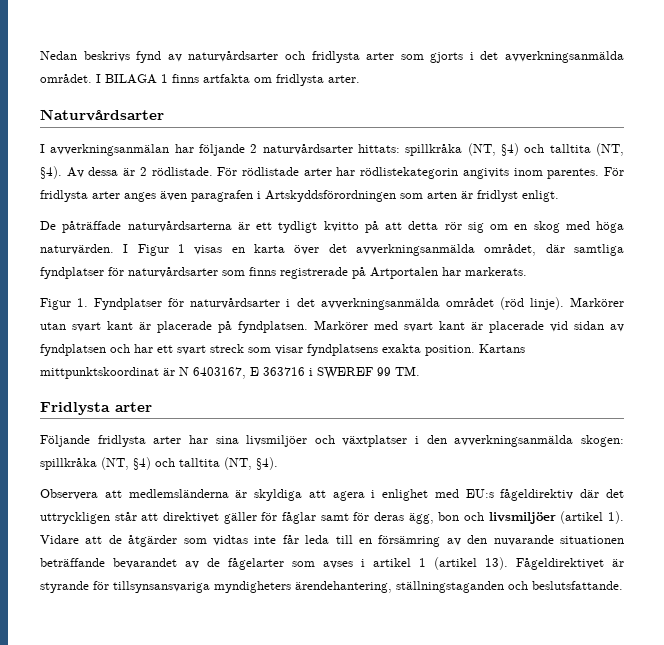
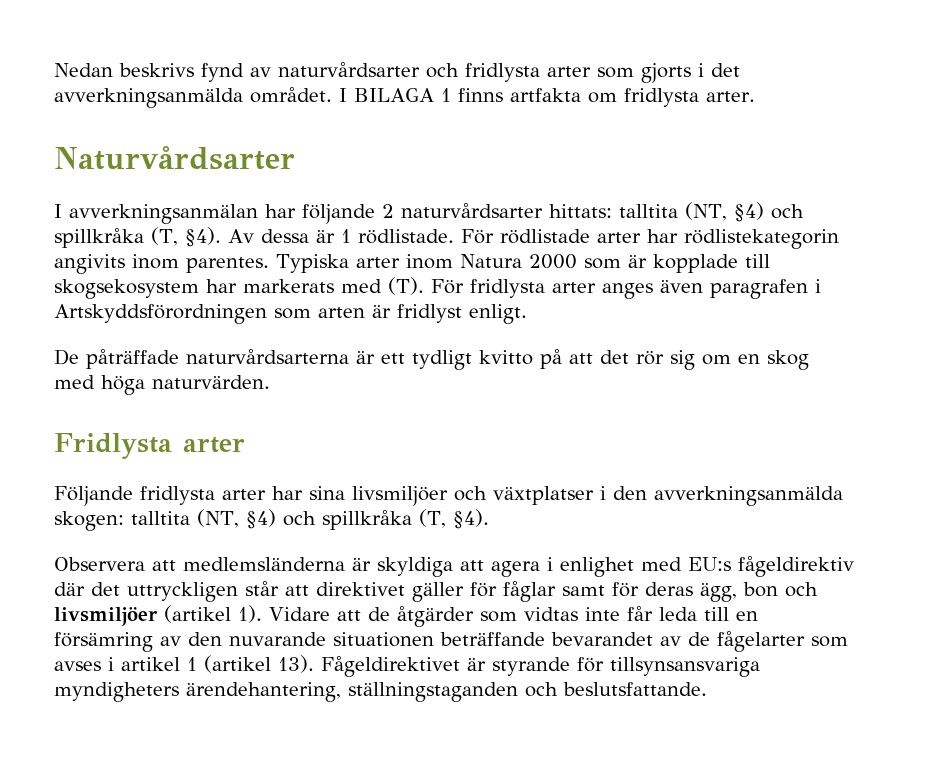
- I avverkningsanmälan har följande 2 naturvårdsarter hittats: spillkråka (NT, §4) och talltita (NT, §4).
+ I avverkningsanmälan har följande 2 naturvårdsarter hittats: talltita (NT, §4) och spillkråka (T, §4).
- Av dessa är 2 rödlistade.
+ Av dessa är 1 rödlistade.
- För fridlysta arter anges även paragrafen i Artskyddsförordningen som arten är fridlyst enligt.
+ Typiska arter inom Natura 2000 som är kopplade till skogsekosystem har markerats med (T). För fridlysta arter anges även paragrafen i Artskyddsförordningen som arten är fridlyst enligt.
- De påträffade naturvårdsarterna är ett tydligt kvitto på att detta rör sig om en skog med höga naturvärden. I Figur 1 visas en karta över det avverkningsanmälda området, där samtliga fyndplatser för naturvårdsarter som finns registrerade på Artportalen har markerats.
- Figur 1. Fyndplatser för naturvårdsarter i det avverkningsanmälda området (röd linje). Markörer utan svart kant är placerade på fyndplatsen. Markörer med svart kant är placerade vid sidan av fyndplatsen och har ett svart streck som visar fyndplatsens exakta position. Kartans mittpunktskoordinat är N 6403167, E 363716 i SWEREF 99 TM.
+ De påträffade naturvårdsarterna är ett tydligt kvitto på att det rör sig om en skog med höga naturvärden.
- Följande fridlysta arter har sina livsmiljöer och växtplatser i den avverkningsanmälda skogen: spillkråka (NT, §4) och talltita (NT, §4).
+ Följande fridlysta arter har sina livsmiljöer och växtplatser i den avverkningsanmälda skogen: talltita (NT, §4) och spillkråka (T, §4).

